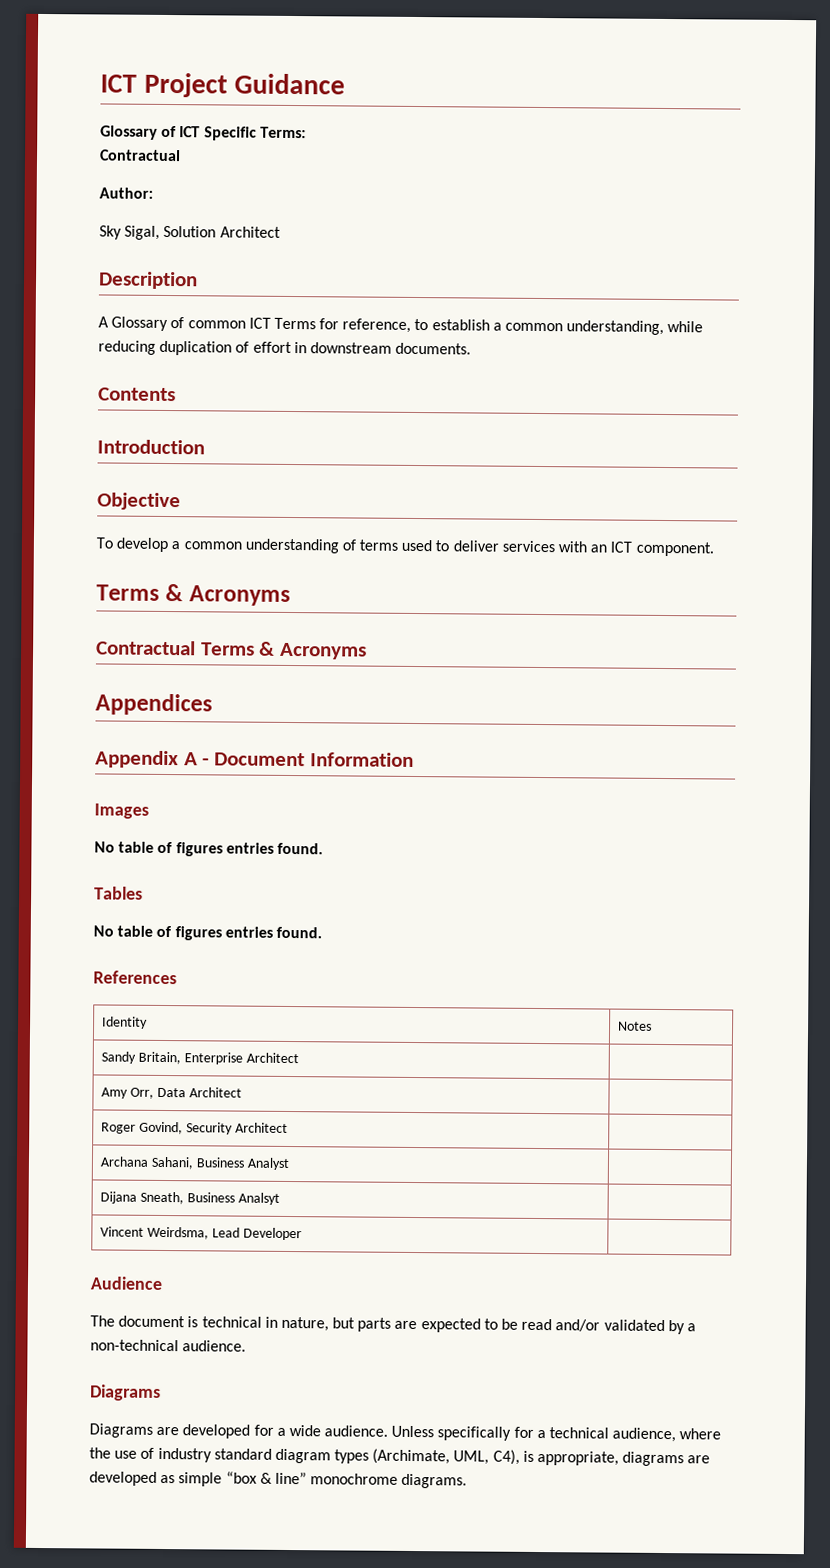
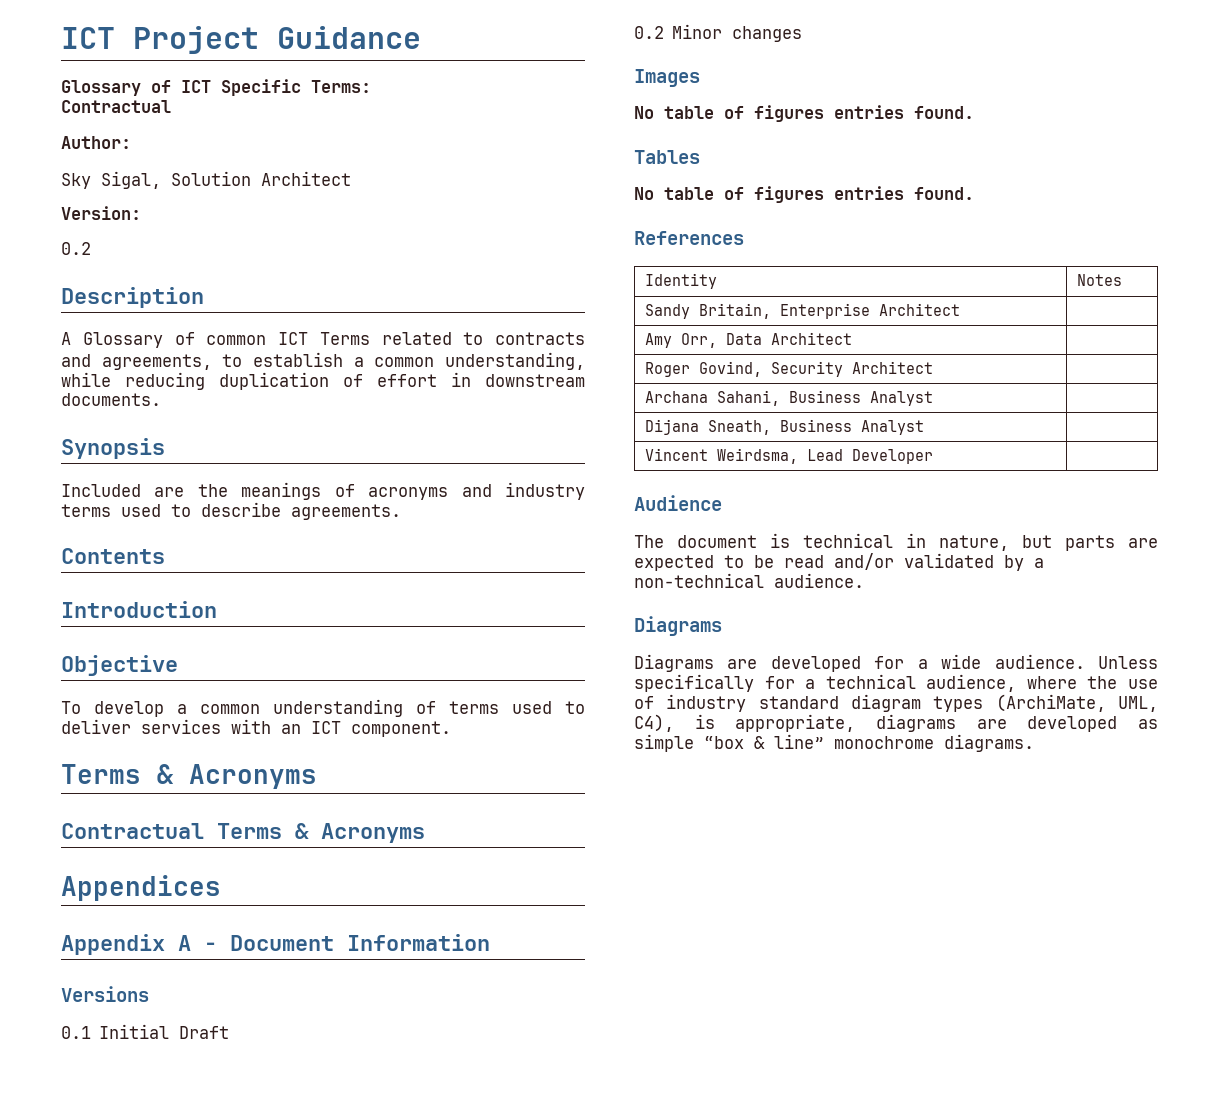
+ Version:
+ 0.2
- A Glossary of common ICT Terms for reference, to establish a common understanding, while reducing duplication of effort in downstream documents.
+ A Glossary of common ICT Terms related to contracts and agreements, to establish a common understanding, while reducing duplication of effort in downstream documents.
+ Synopsis
+ Included are the meanings of acronyms and industry terms used to describe agreements.
+ Versions
+ 0.1 Initial Draft
+ 0.2 Minor changes
- Dijana Sneath, Business Analsyt |
+ Dijana Sneath, Business Analyst |
- Unless specifically for a technical audience, where the use of industry standard diagram types (Archimate, UML, C4), is appropriate, diagrams are developed as simple “box & line” monochrome diagrams.
+ Unless specifically for a technical audience, where the use of industry standard diagram types (ArchiMate, UML, C4), is appropriate, diagrams are developed as simple “box & line” monochrome diagrams.

